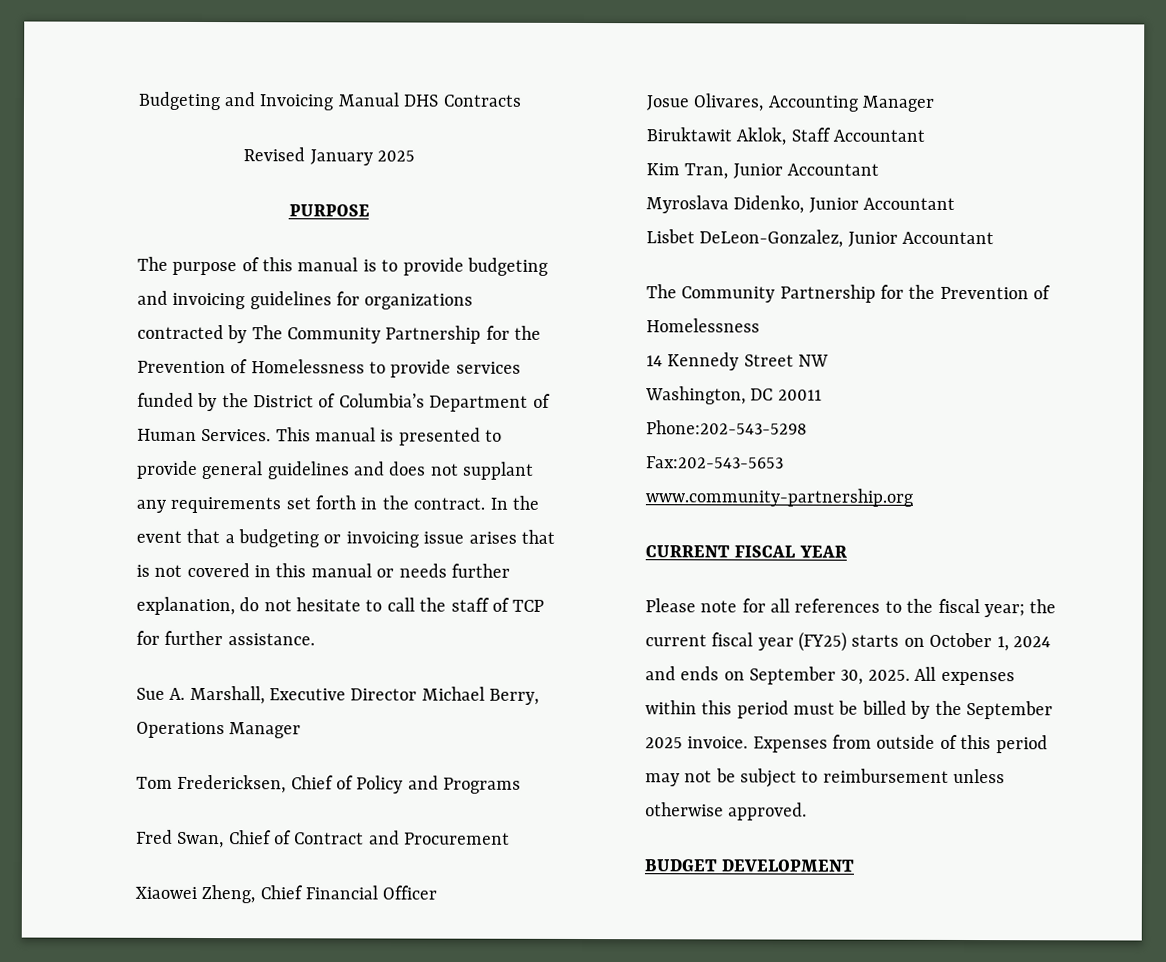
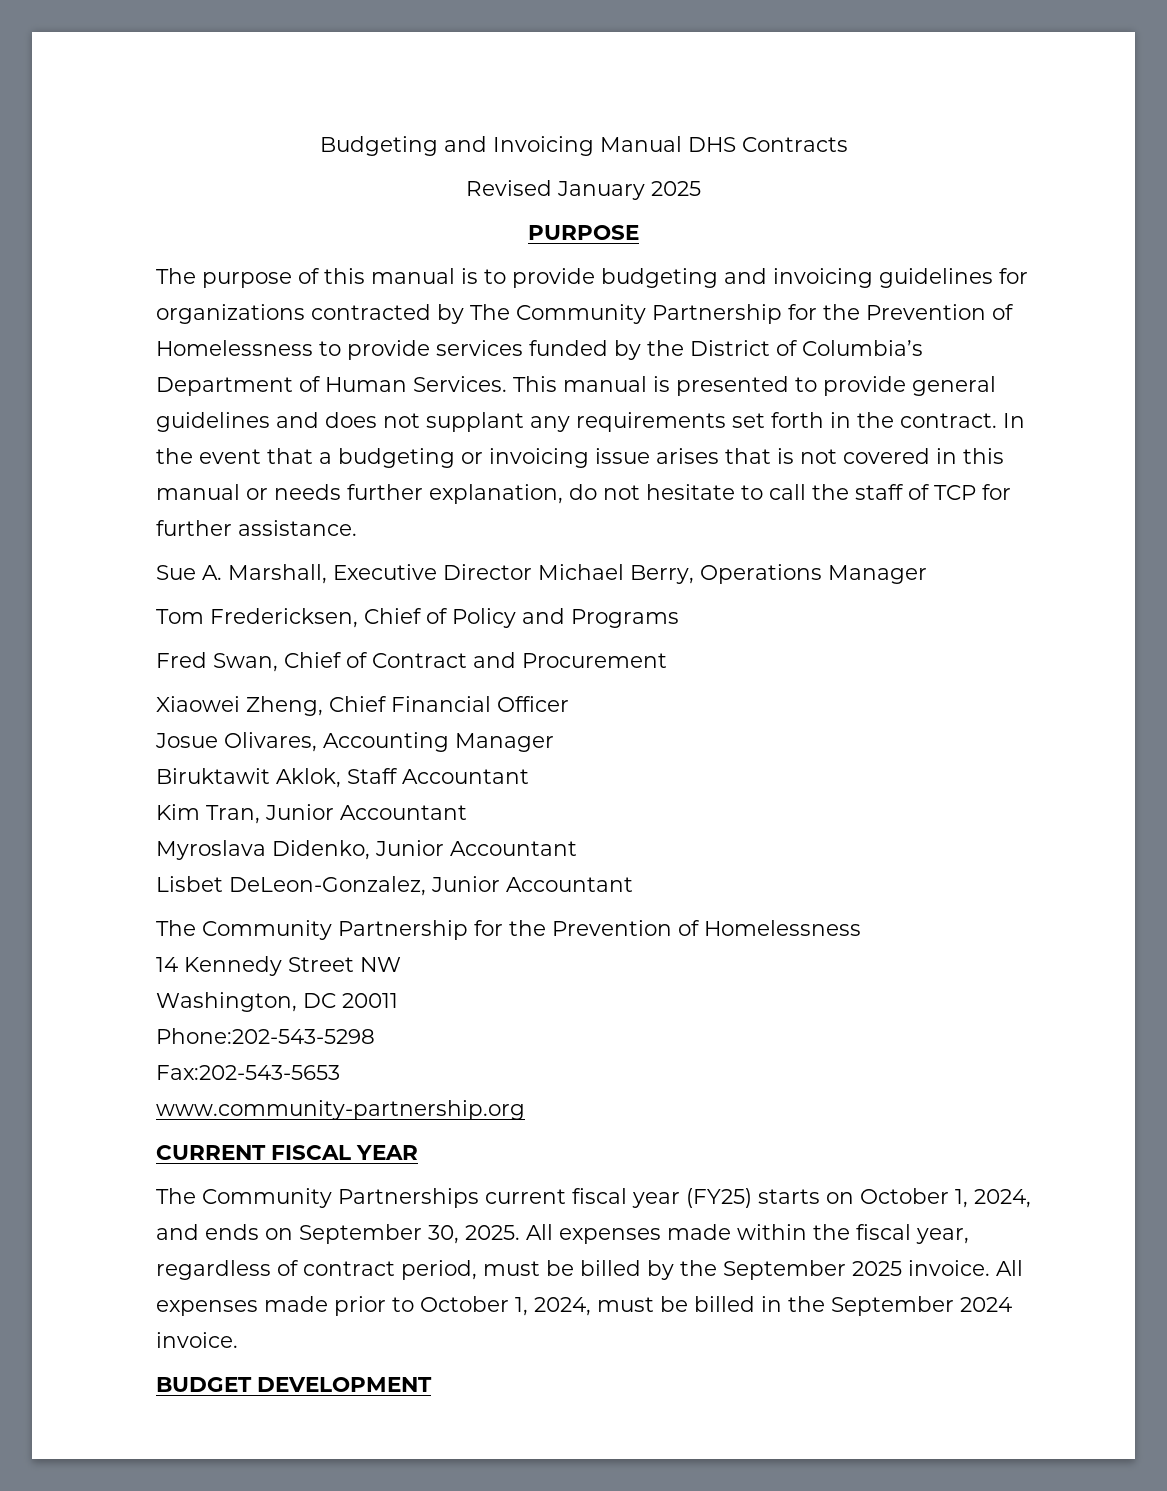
- Please note for all references to the fiscal year; the current fiscal year (FY25) starts on October 1, 2024 and ends on September 30, 2025.
+ The Community Partnerships current fiscal year (FY25) starts on October 1, 2024, and ends on September 30, 2025.
- All expenses within this period must be billed by the September 2025 invoice.
+ All expenses made within the fiscal year, regardless of contract period, must be billed by the September 2025 invoice.
- Expenses from outside of this period may not be subject to reimbursement unless otherwise approved.
+ All expenses made prior to October 1, 2024, must be billed in the September 2024 invoice.

